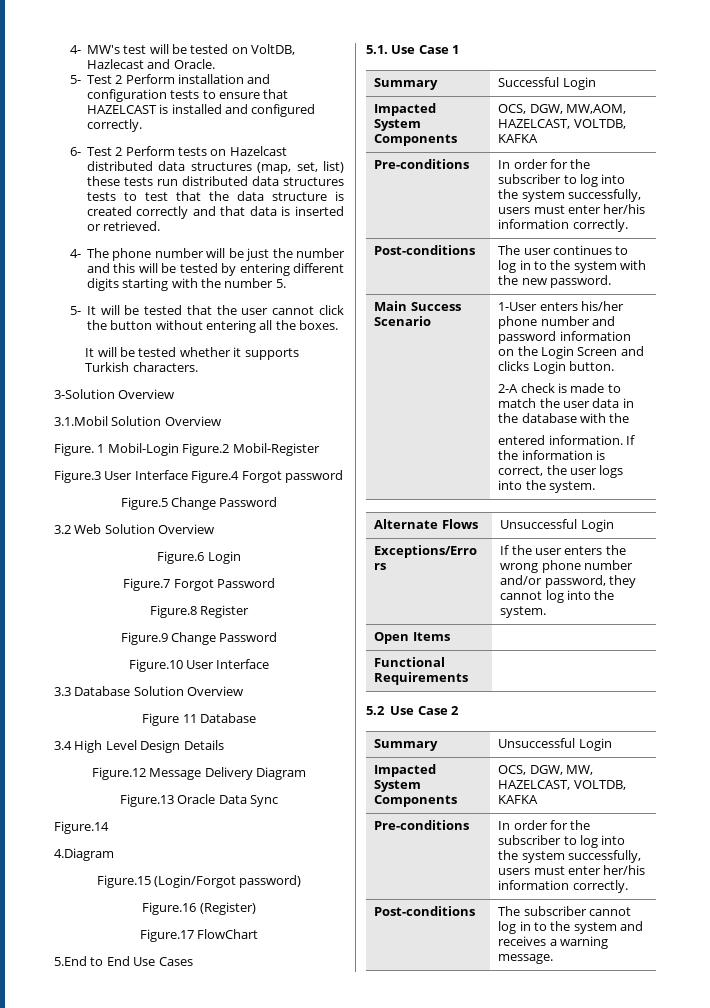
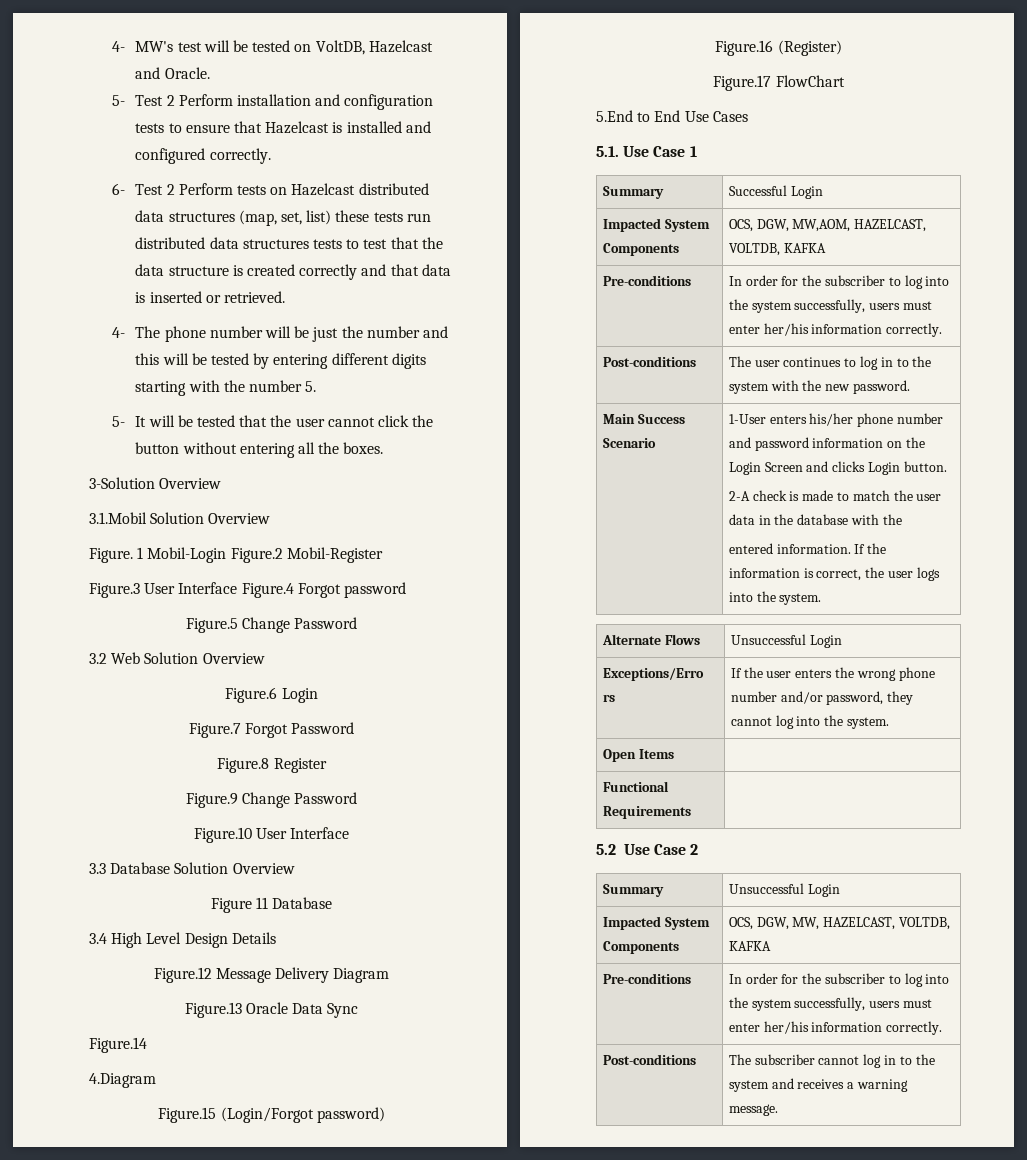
- 4- MW's test will be tested on VoltDB, Hazlecast and Oracle.
+ 4- MW's test will be tested on VoltDB, Hazelcast and Oracle.
- 5- Test 2 Perform installation and configuration tests to ensure that HAZELCAST is installed and configured correctly.
+ 5- Test 2 Perform installation and configuration tests to ensure that Hazelcast is installed and configured correctly.
- It will be tested whether it supports Turkish characters.

